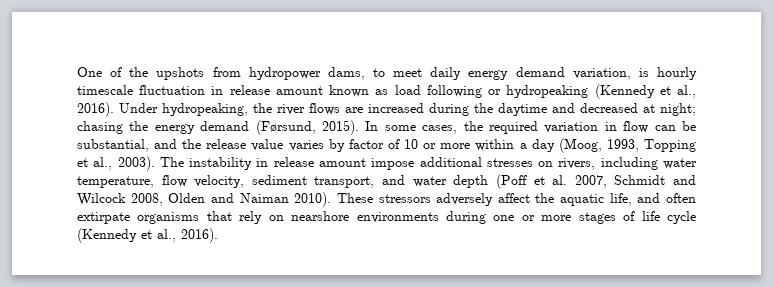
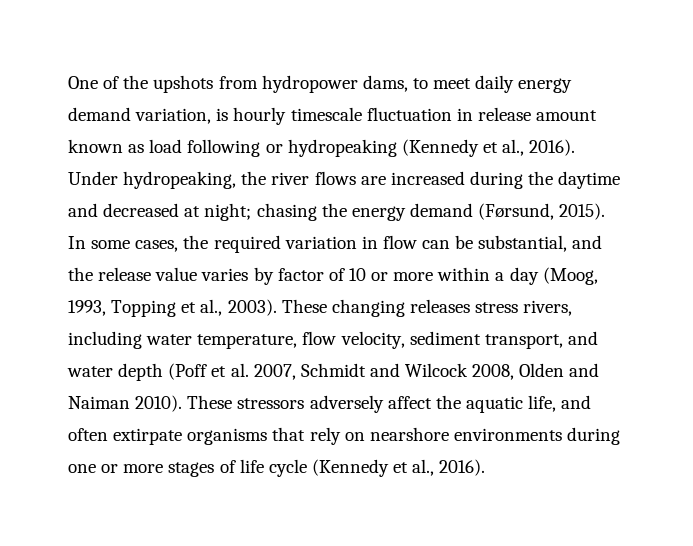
- The instability in release amount impose additional stresses on rivers, including water temperature, flow velocity, sediment transport, and water depth (Poff et al. 2007, Schmidt and Wilcock 2008, Olden and Naiman 2010).
+ These changing releases stress rivers, including water temperature, flow velocity, sediment transport, and water depth (Poff et al. 2007, Schmidt and Wilcock 2008, Olden and Naiman 2010).

